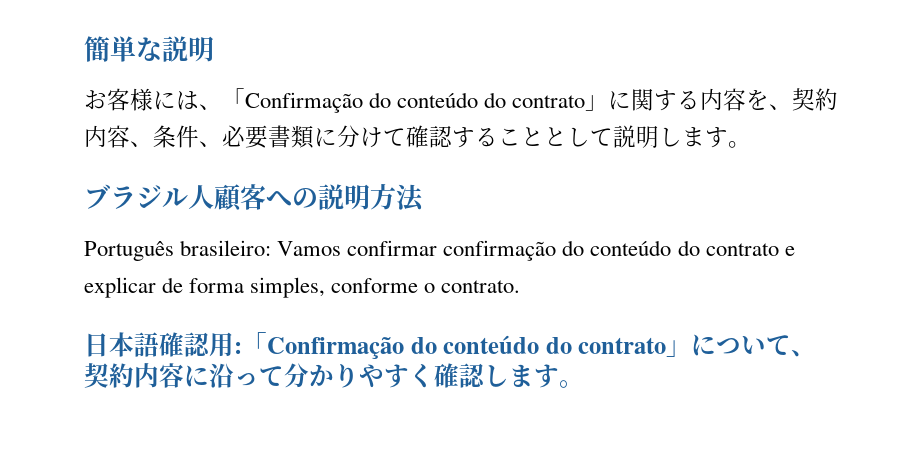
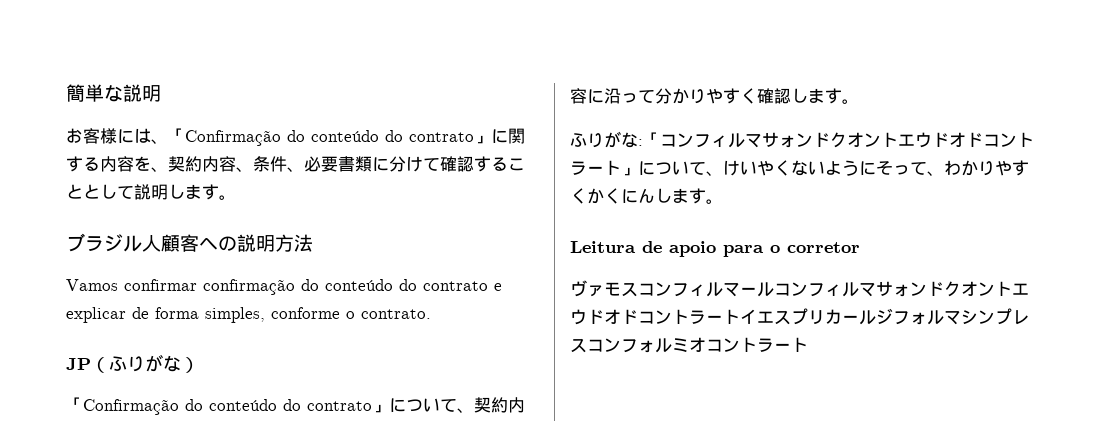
- Português brasileiro: Vamos confirmar confirmação do conteúdo do contrato e explicar de forma simples, conforme o contrato.
+ Vamos confirmar confirmação do conteúdo do contrato e explicar de forma simples, conforme o contrato.
- 日本語確認用:「Confirmação do conteúdo do contrato」について、契約内容に沿って分かりやすく確認します。
+ JP（ふりがな）
+ 「Confirmação do conteúdo do contrato」について、契約内容に沿って分かりやすく確認します。
+ ふりがな:「コンフィルマサォンドクオントエウドオドコントラート」について、けいやくないようにそって、わかりやすくかくにんします。
+ Leitura de apoio para o corretor
+ ヴァモスコンフィルマールコンフィルマサォンドクオントエウドオドコントラートイエスプリカールジフォルマシンプレスコンフォルミオコントラート

